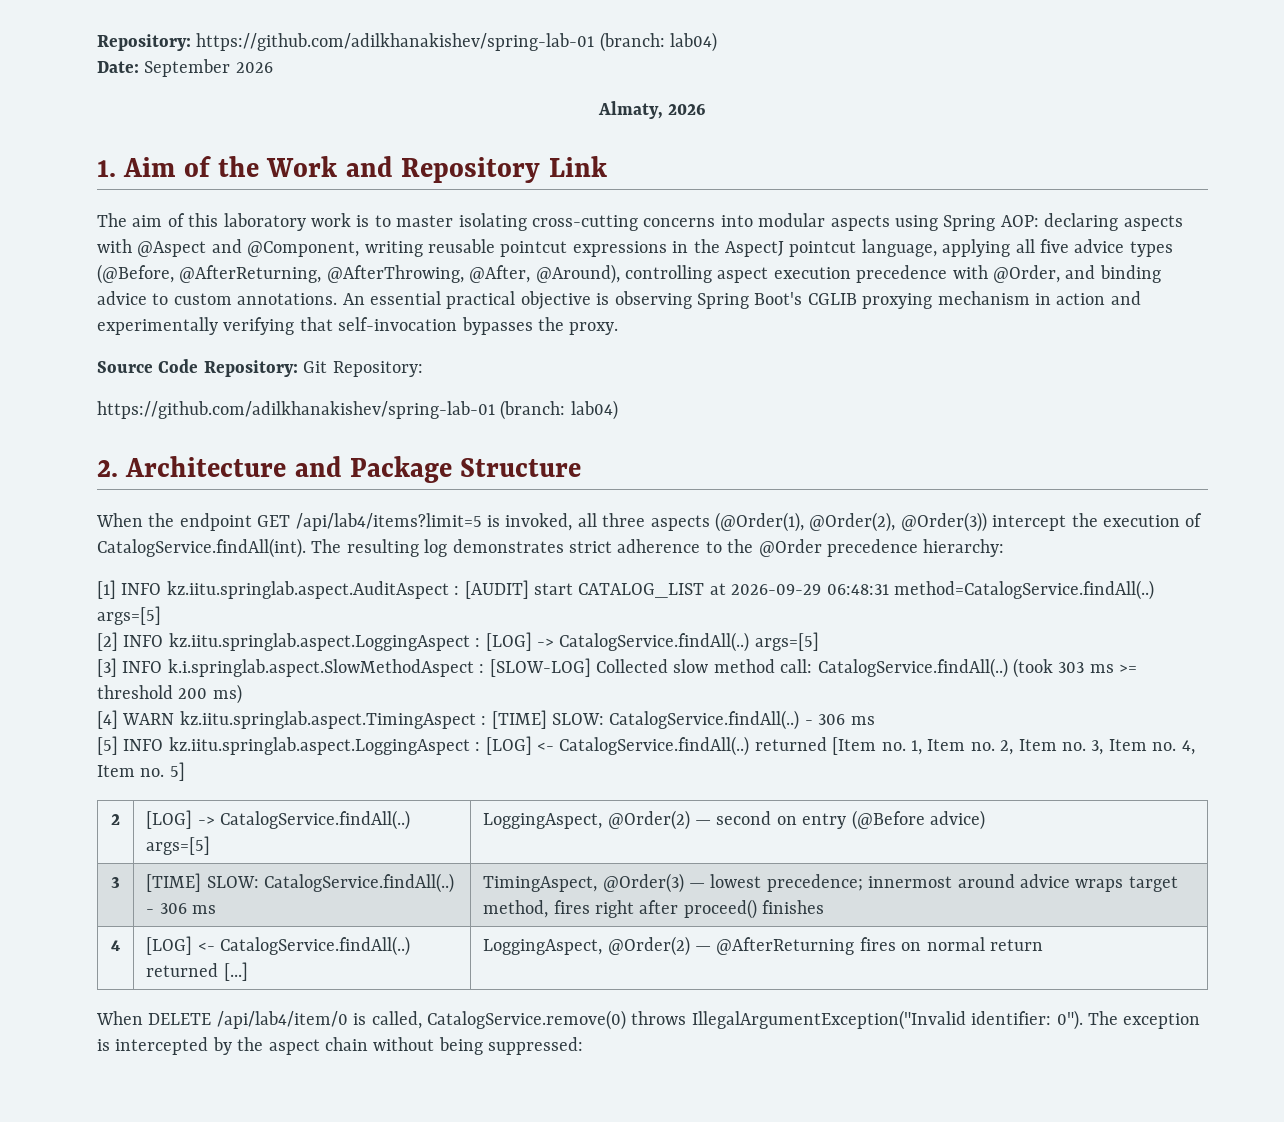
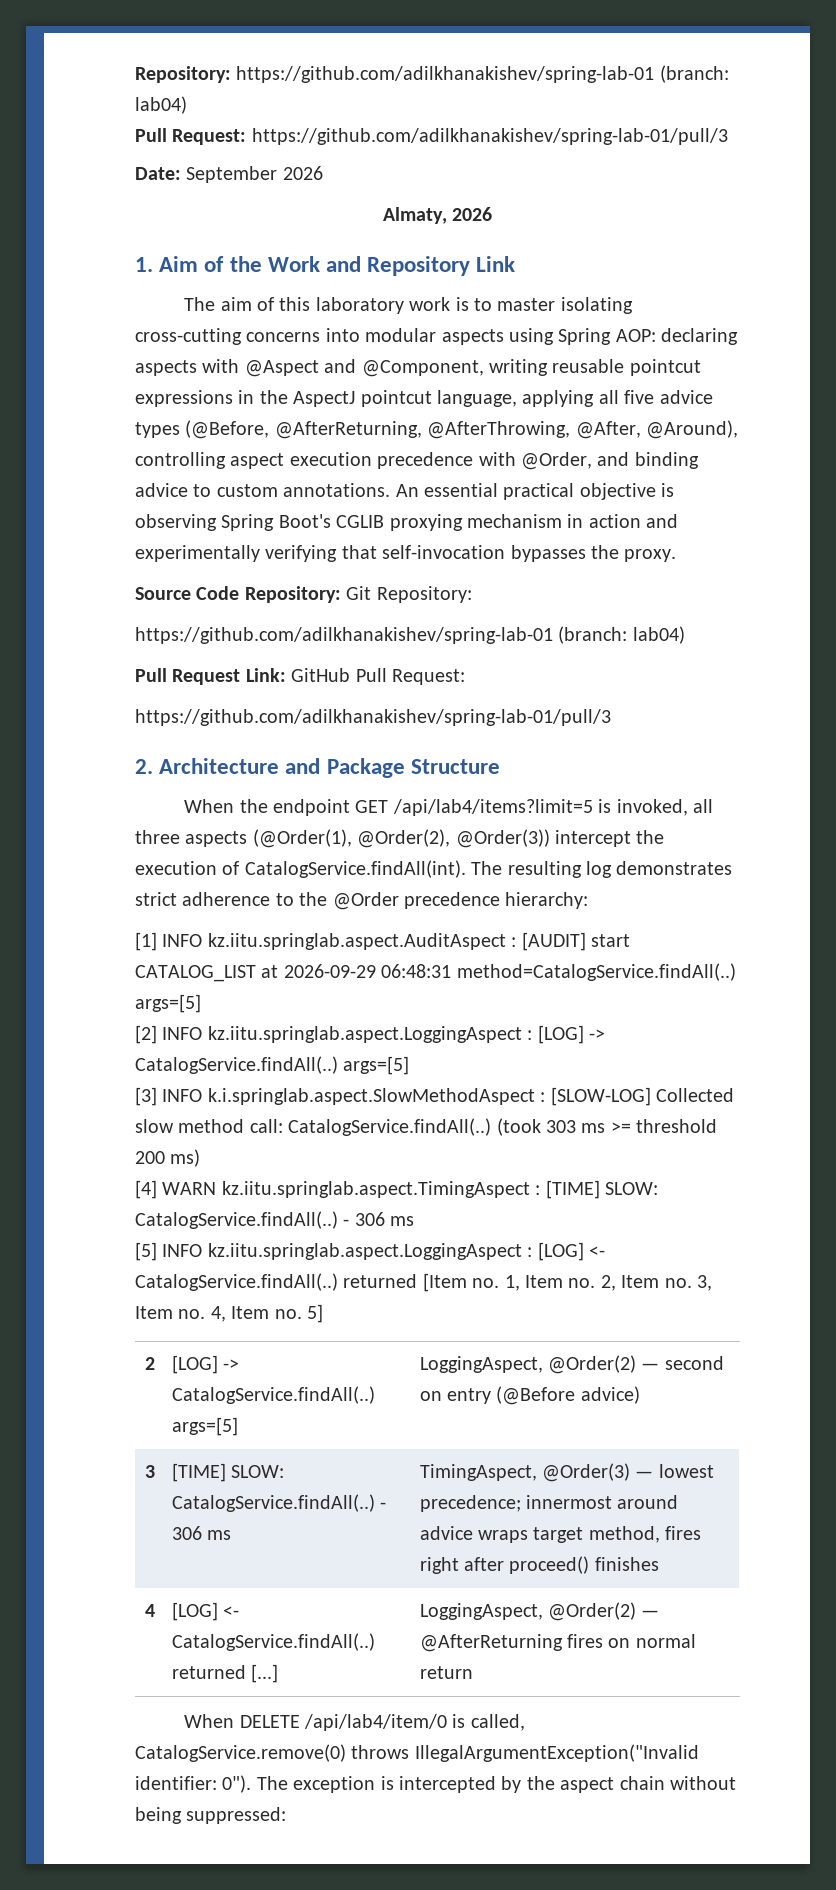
+ Pull Request: https://github.com/adilkhanakishev/spring-lab-01/pull/3
+ Pull Request Link: GitHub Pull Request:
+ https://github.com/adilkhanakishev/spring-lab-01/pull/3

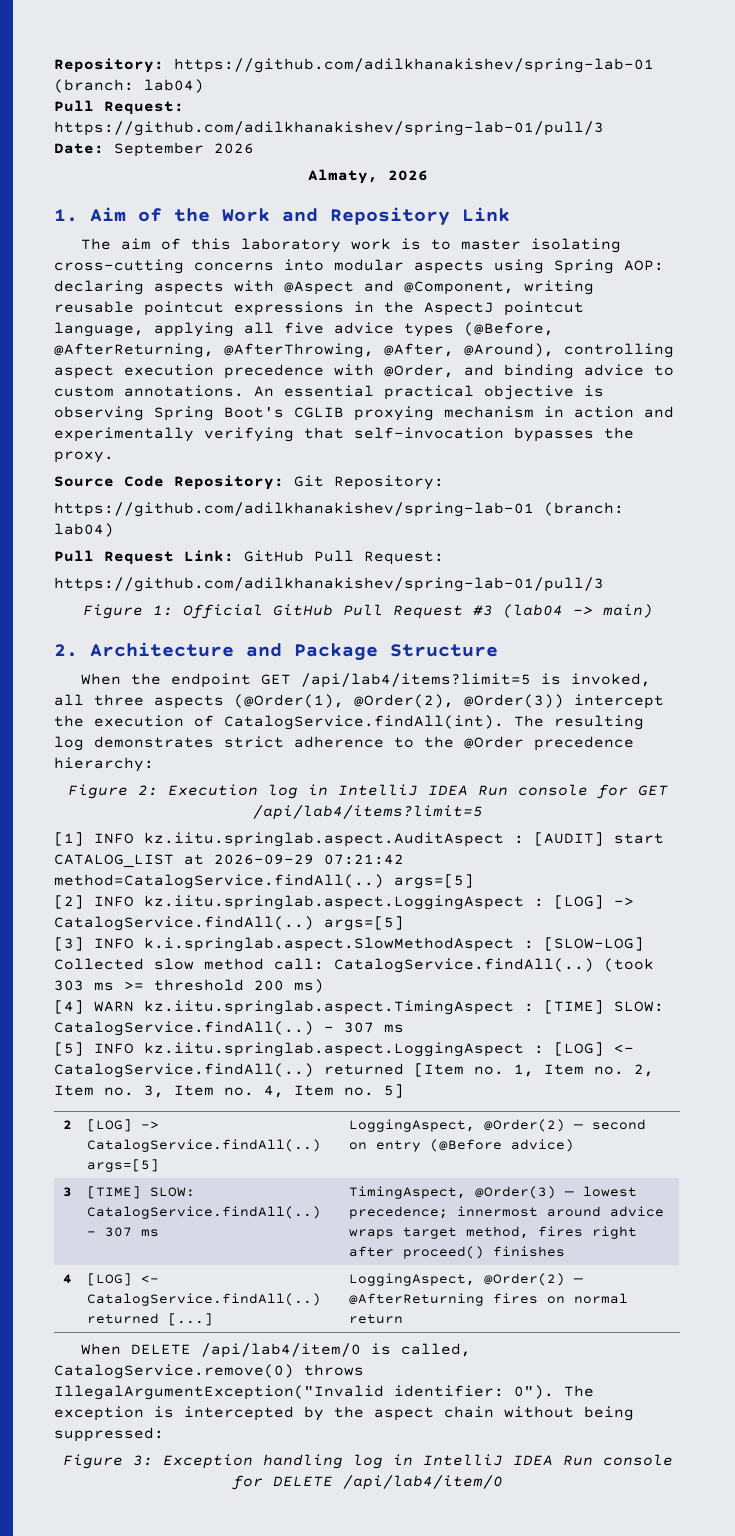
+ Figure 1: Official GitHub Pull Request #3 (lab04 -> main)
+ Figure 2: Execution log in IntelliJ IDEA Run console for GET /api/lab4/items?limit=5
- [1] INFO kz.iitu.springlab.aspect.AuditAspect : [AUDIT] start CATALOG_LIST at 2026-09-29 06:48:31 method=CatalogService.findAll(..) args=[5]
+ [1] INFO kz.iitu.springlab.aspect.AuditAspect : [AUDIT] start CATALOG_LIST at 2026-09-29 07:21:42 method=CatalogService.findAll(..) args=[5]
- [4] WARN kz.iitu.springlab.aspect.TimingAspect : [TIME] SLOW: CatalogService.findAll(..) - 306 ms
+ [4] WARN kz.iitu.springlab.aspect.TimingAspect : [TIME] SLOW: CatalogService.findAll(..) - 307 ms
- 3 | [TIME] SLOW: CatalogService.findAll(..) - 306 ms | TimingAspect, @Order(3) — lowest precedence; innermost around advice wraps target method, fires right after proceed() finishes
+ 3 | [TIME] SLOW: CatalogService.findAll(..) - 307 ms | TimingAspect, @Order(3) — lowest precedence; innermost around advice wraps target method, fires right after proceed() finishes
+ Figure 3: Exception handling log in IntelliJ IDEA Run console for DELETE /api/lab4/item/0

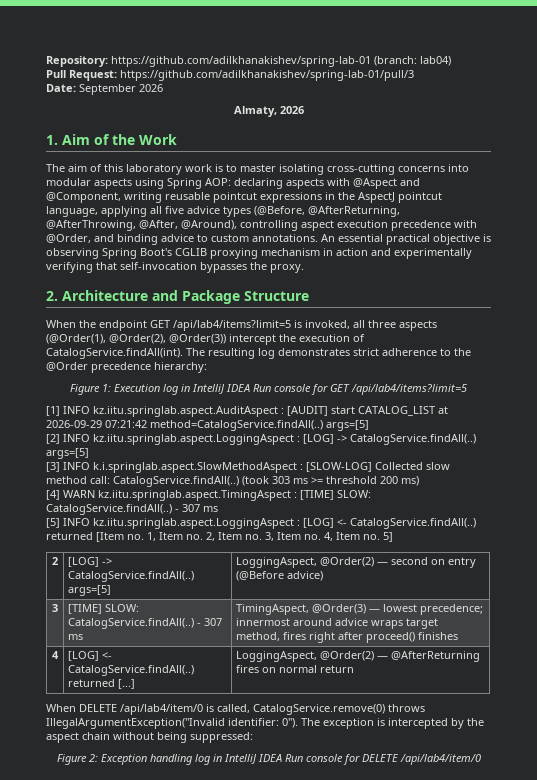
- 1. Aim of the Work and Repository Link
+ 1. Aim of the Work
- Source Code Repository: Git Repository:
- https://github.com/adilkhanakishev/spring-lab-01 (branch: lab04)
- Pull Request Link: GitHub Pull Request:
- https://github.com/adilkhanakishev/spring-lab-01/pull/3
- Figure 1: Official GitHub Pull Request #3 (lab04 -> main)
- Figure 2: Execution log in IntelliJ IDEA Run console for GET /api/lab4/items?limit=5
+ Figure 1: Execution log in IntelliJ IDEA Run console for GET /api/lab4/items?limit=5
- Figure 3: Exception handling log in IntelliJ IDEA Run console for DELETE /api/lab4/item/0
+ Figure 2: Exception handling log in IntelliJ IDEA Run console for DELETE /api/lab4/item/0

